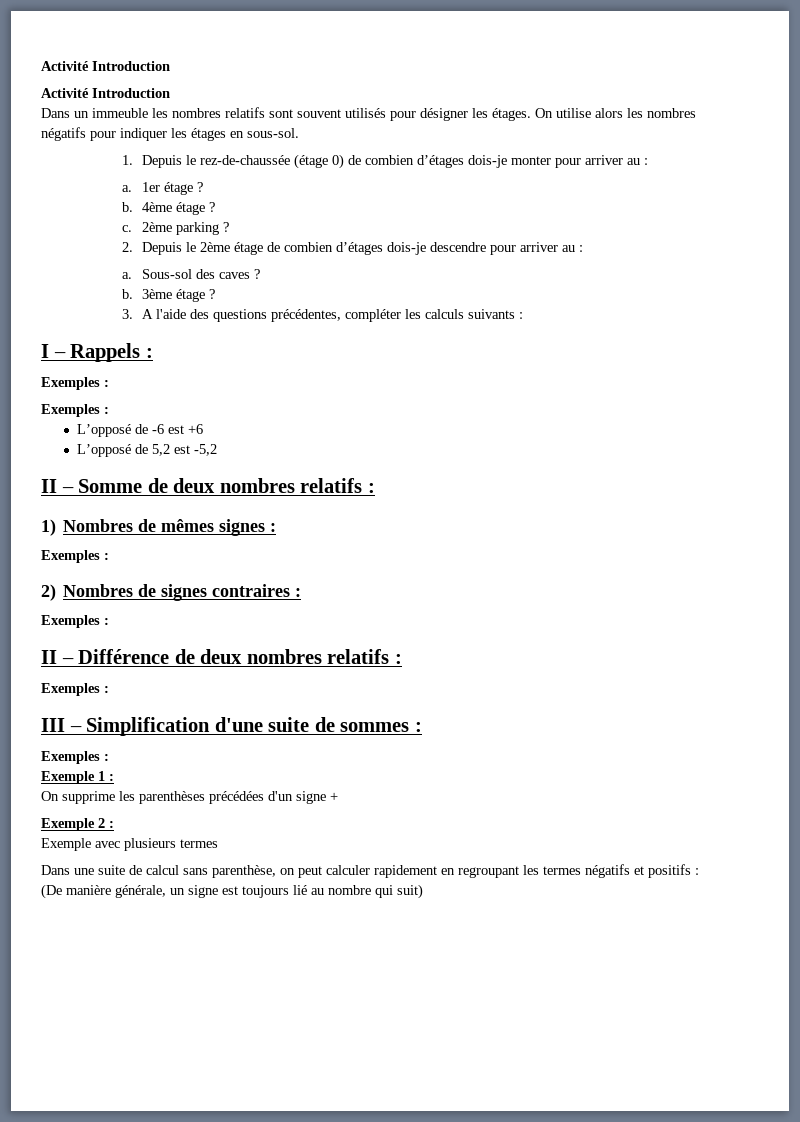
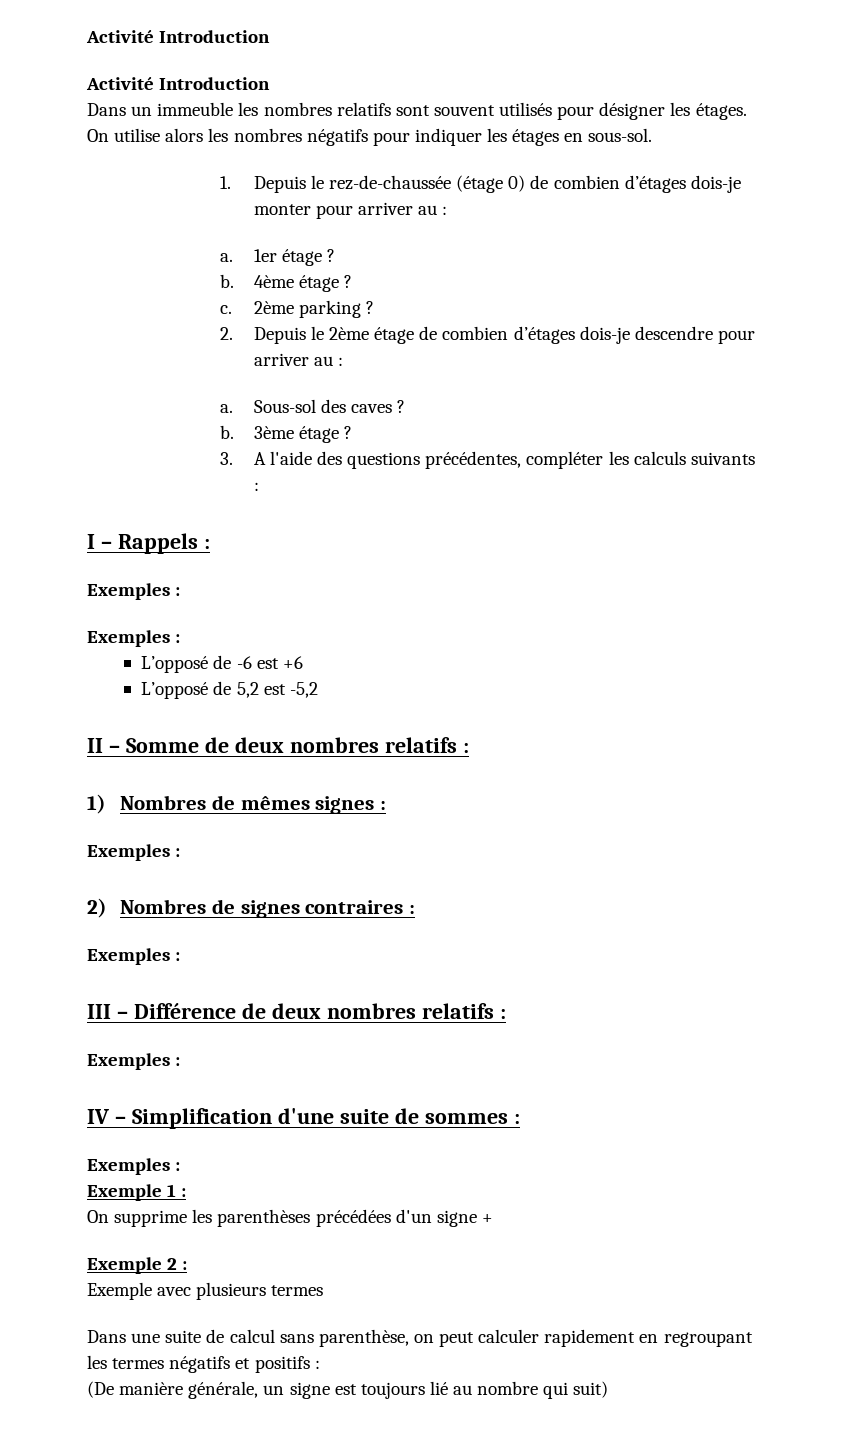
- II – Différence de deux nombres relatifs :
+ III – Différence de deux nombres relatifs :
- III – Simplification d'une suite de sommes :
+ IV – Simplification d'une suite de sommes :

